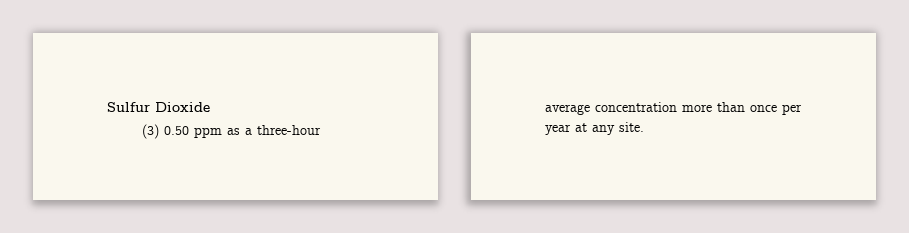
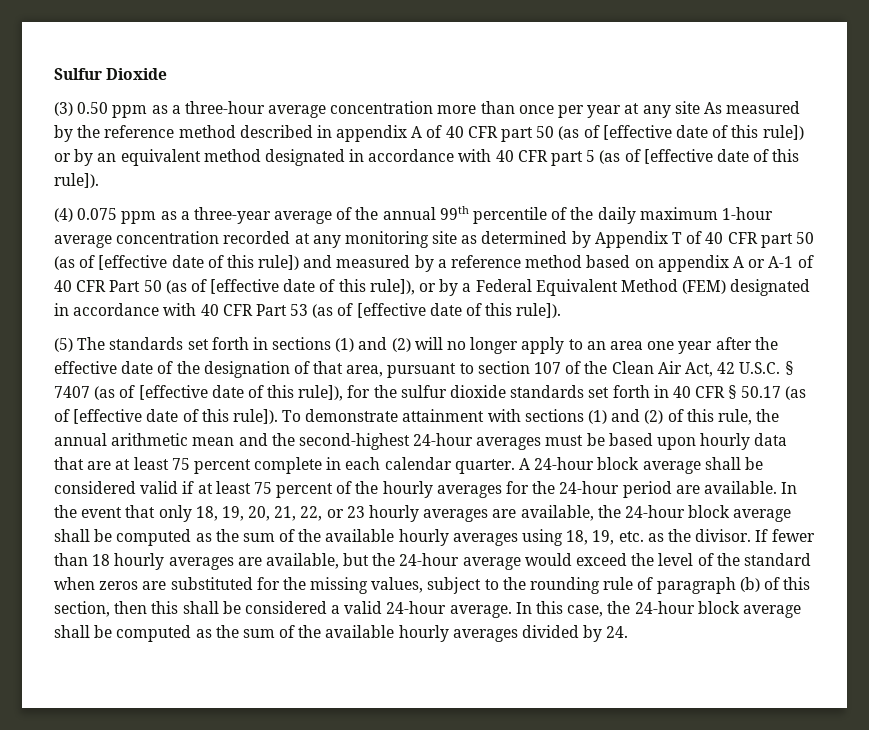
- (3) 0.50 ppm as a three-hour average concentration more than once per year at any site.
+ (3) 0.50 ppm as a three-hour average concentration more than once per year at any site As measured by the reference method described in appendix A of 40 CFR part 50 (as of [effective date of this rule]) or by an equivalent method designated in accordance with 40 CFR part 5 (as of [effective date of this rule]).
+ (4) 0.075 ppm as a three-year average of the annual 99th percentile of the daily maximum 1-hour average concentration recorded at any monitoring site as determined by Appendix T of 40 CFR part 50 (as of [effective date of this rule]) and measured by a reference method based on appendix A or A-1 of 40 CFR Part 50 (as of [effective date of this rule]), or by a Federal Equivalent Method (FEM) designated in accordance with 40 CFR Part 53 (as of [effective date of this rule]).
+ (5) The standards set forth in sections (1) and (2) will no longer apply to an area one year after the effective date of the designation of that area, pursuant to section 107 of the Clean Air Act, 42 U.S.C. § 7407 (as of [effective date of this rule]), for the sulfur dioxide standards set forth in 40 CFR § 50.17 (as of [effective date of this rule]). To demonstrate attainment with sections (1) and (2) of this rule, the annual arithmetic mean and the second-highest 24-hour averages must be based upon hourly data that are at least 75 percent complete in each calendar quarter. A 24-hour block average shall be considered valid if at least 75 percent of the hourly averages for the 24-hour period are available. In the event that only 18, 19, 20, 21, 22, or 23 hourly averages are available, the 24-hour block average shall be computed as the sum of the available hourly averages using 18, 19, etc. as the divisor. If fewer than 18 hourly averages are available, but the 24-hour average would exceed the level of the standard when zeros are substituted for the missing values, subject to the rounding rule of paragraph (b) of this section, then this shall be considered a valid 24-hour average. In this case, the 24-hour block average shall be computed as the sum of the available hourly averages divided by 24.

